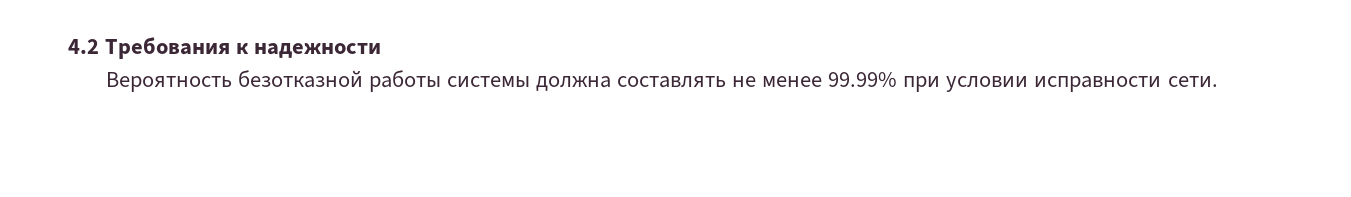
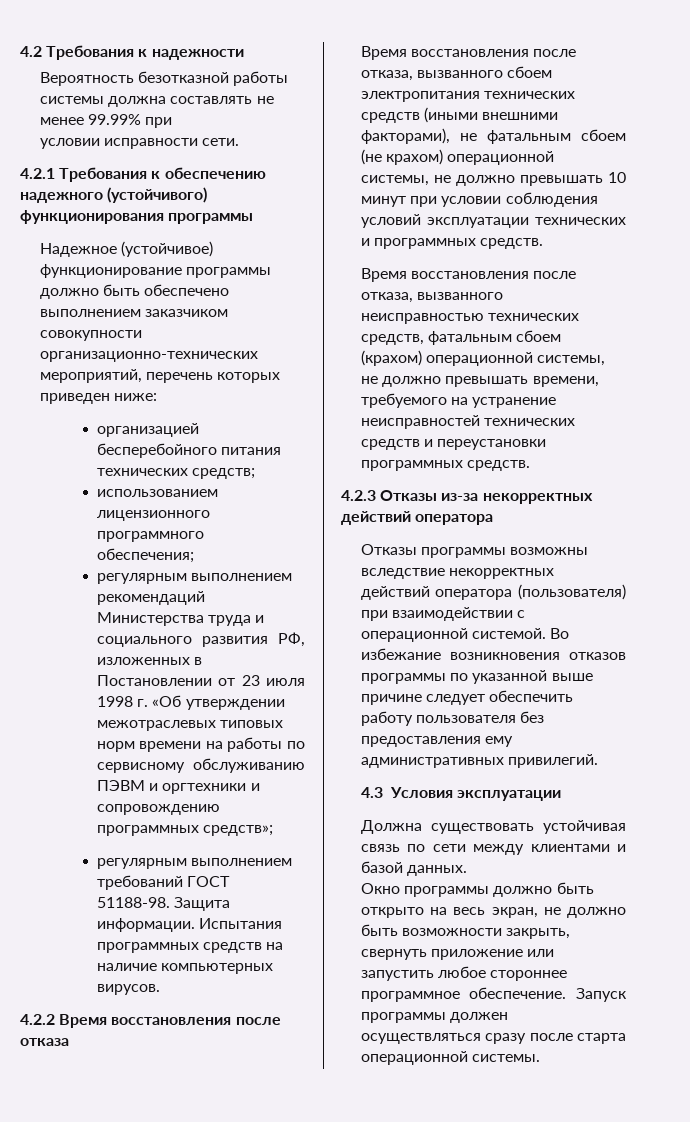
- Вероятность безотказной работы системы должна составлять не менее 99.99% при условии исправности сети.
+ Вероятность безотказной работы системы должна составлять не менее 99.99% при
+ условии исправности сети.
+ 4.2.1 Требования к обеспечению надежного (устойчивого) функционирования программы
+ Надежное (устойчивое) функционирование программы должно быть обеспечено выполнением заказчиком совокупности организационно-технических мероприятий, перечень которых приведен ниже:
+ организацией бесперебойного питания технических средств;
+ использованием лицензионного программного обеспечения;
+ регулярным выполнением рекомендаций Министерства труда и социального развития РФ, изложенных в Постановлении от 23 июля 1998 г. «Об утверждении межотраслевых типовых норм времени на работы по сервисному обслуживанию ПЭВМ и оргтехники и сопровождению программных средств»;
+ регулярным выполнением требований ГОСТ 51188-98. Защита информации. Испытания программных средств на наличие компьютерных вирусов.
+ 4.2.2 Время восстановления после отказа
+ Время восстановления после отказа, вызванного сбоем электропитания технических средств (иными внешними факторами), не фатальным сбоем (не крахом) операционной системы, не должно превышать 10 минут при условии соблюдения условий эксплуатации технических и программных средств.
+ Время восстановления после отказа, вызванного неисправностью технических средств, фатальным сбоем (крахом) операционной системы, не должно превышать времени, требуемого на устранение неисправностей технических средств и переустановки программных средств.
+ 4.2.3 Отказы из-за некорректных действий оператора
+ Отказы программы возможны вследствие некорректных действий оператора (пользователя) при взаимодействии с операционной системой. Во избежание возникновения отказов программы по указанной выше причине следует обеспечить работу пользователя без предоставления ему административных привилегий.
+ 4.3 Условия эксплуатации
+ Должна существовать устойчивая связь по сети между клиентами и базой данных.
+ Окно программы должно быть открыто на весь экран, не должно быть возможности закрыть, свернуть приложение или запустить любое стороннее программное обеспечение. Запуск программы должен осуществляться сразу после старта операционной системы.

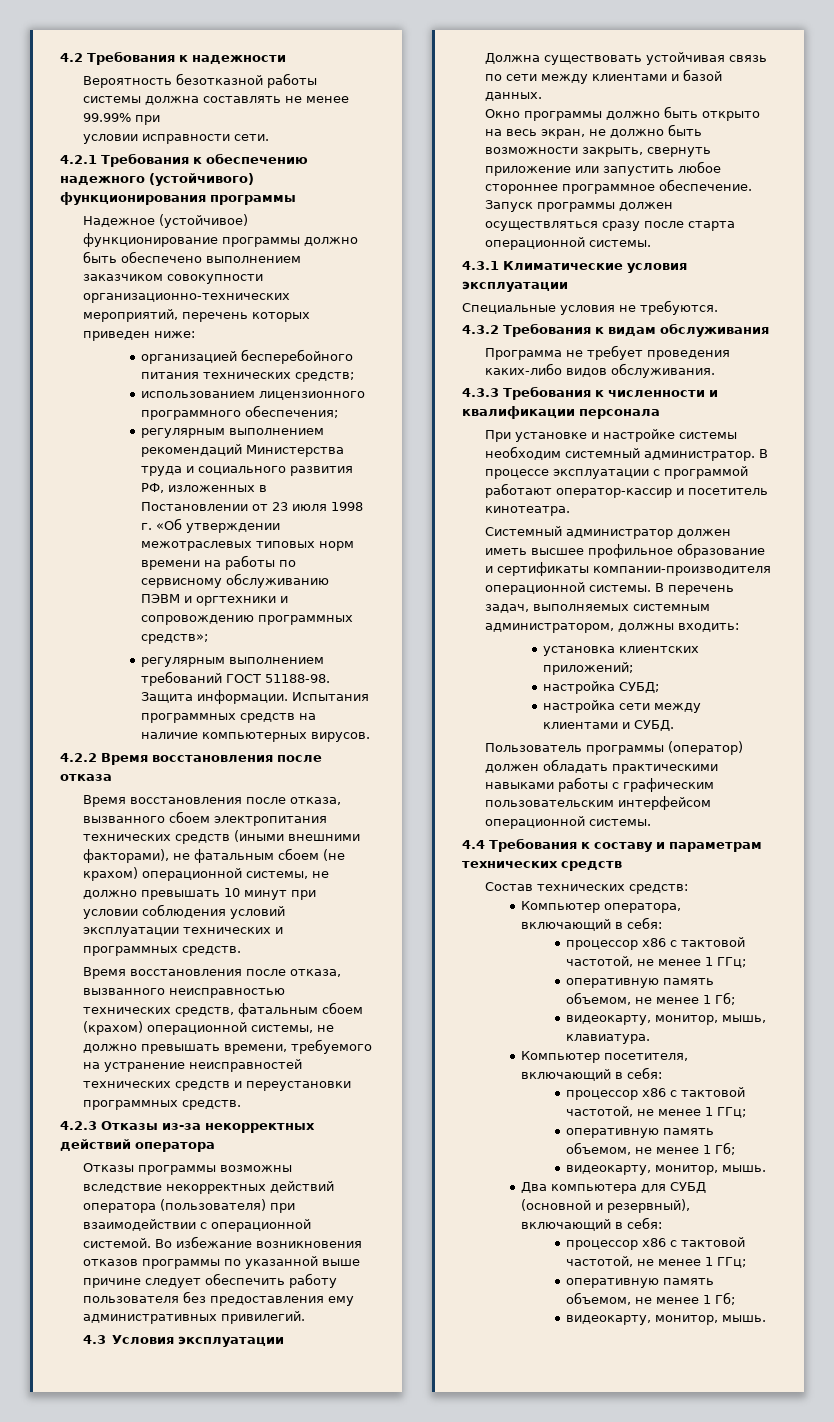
+ 4.3.1 Климатические условия эксплуатации
+ Специальные условия не требуются.
+ 4.3.2 Требования к видам обслуживания
+ Программа не требует проведения каких-либо видов обслуживания.
+ 4.3.3 Требования к численности и квалификации персонала
+ При установке и настройке системы необходим системный администратор. В процессе эксплуатации с программой работают оператор-кассир и посетитель кинотеатра.
+ Системный администратор должен иметь высшее профильное образование и сертификаты компании-производителя операционной системы. В перечень задач, выполняемых системным администратором, должны входить:
+ установка клиентских приложений;
+ настройка СУБД;
+ настройка сети между клиентами и СУБД.
+ Пользователь программы (оператор) должен обладать практическими навыками работы с графическим пользовательским интерфейсом операционной системы.
+ 4.4 Требования к составу и параметрам технических средств
+ Состав технических средств:
+ Компьютер оператора, включающий в себя:
+ процессор x86 с тактовой частотой, не менее 1 ГГц;
+ оперативную память объемом, не менее 1 Гб;
+ видеокарту, монитор, мышь, клавиатура.
+ Компьютер посетителя, включающий в себя:
+ процессор x86 с тактовой частотой, не менее 1 ГГц;
+ оперативную память объемом, не менее 1 Гб;
+ видеокарту, монитор, мышь.
+ Два компьютера для СУБД (основной и резервный), включающий в себя:
+ процессор x86 с тактовой частотой, не менее 1 ГГц;
+ оперативную память объемом, не менее 1 Гб;
+ видеокарту, монитор, мышь.

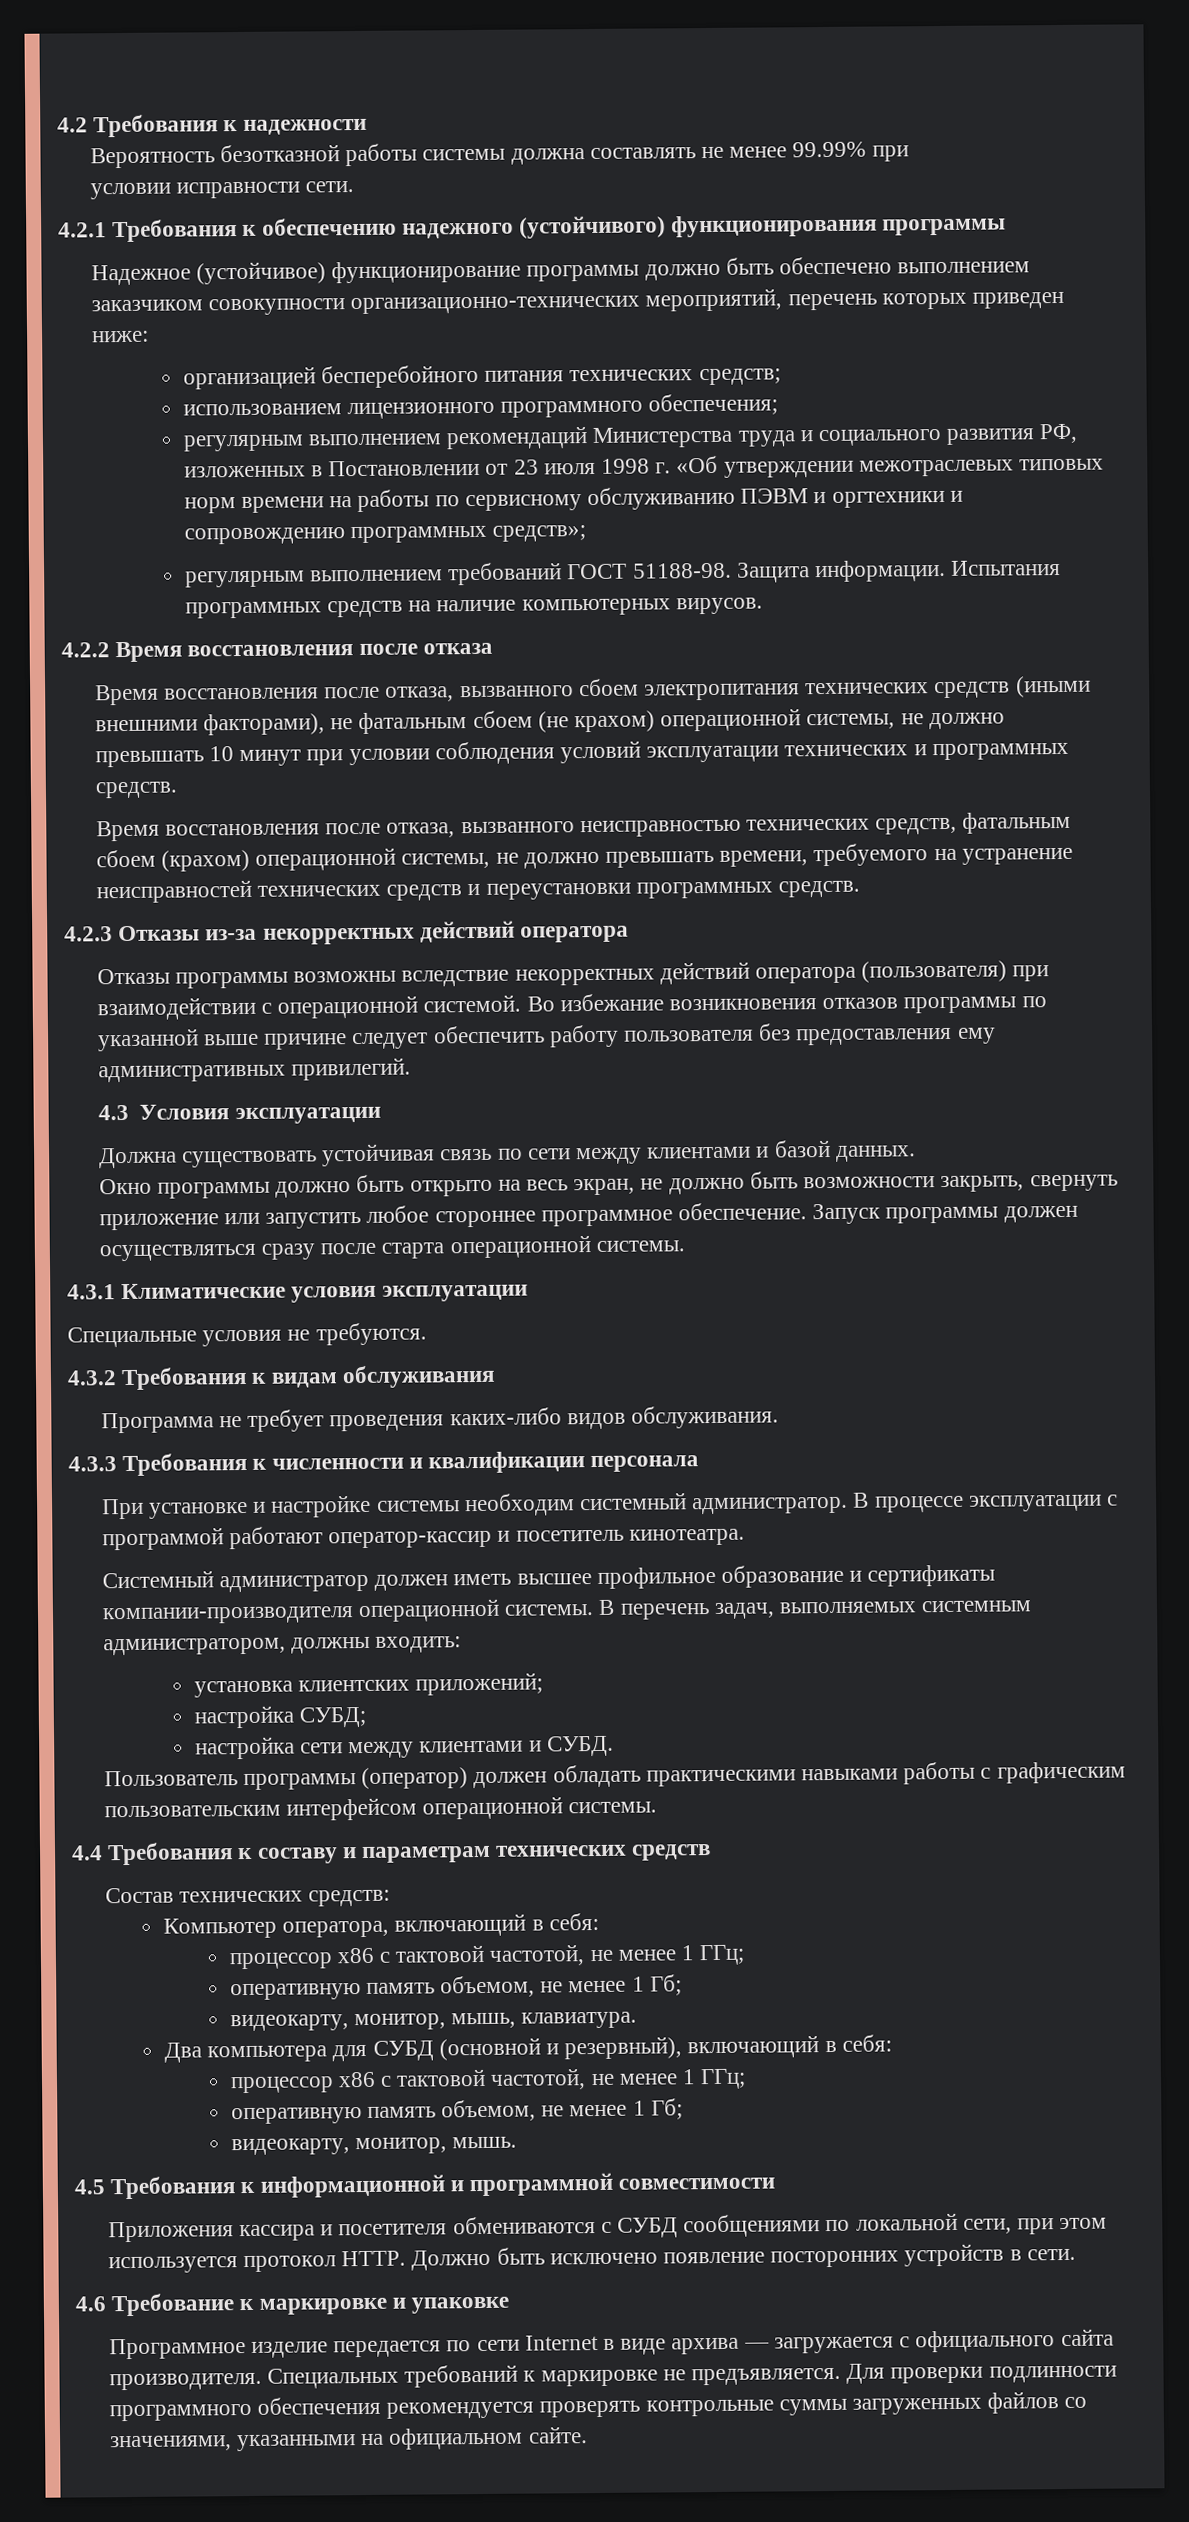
- Компьютер посетителя, включающий в себя:
- процессор x86 с тактовой частотой, не менее 1 ГГц;
- оперативную память объемом, не менее 1 Гб;
- видеокарту, монитор, мышь.
+ 4.5 Требования к информационной и программной совместимости
+ Приложения кассира и посетителя обмениваются с СУБД сообщениями по локальной сети, при этом используется протокол HTTP. Должно быть исключено появление посторонних устройств в сети.
+ 4.6 Требование к маркировке и упаковке
+ Программное изделие передается по сети Internet в виде архива — загружается с официального сайта производителя. Специальных требований к маркировке не предъявляется. Для проверки подлинности программного обеспечения рекомендуется проверять контрольные суммы загруженных файлов со значениями, указанными на официальном сайте.

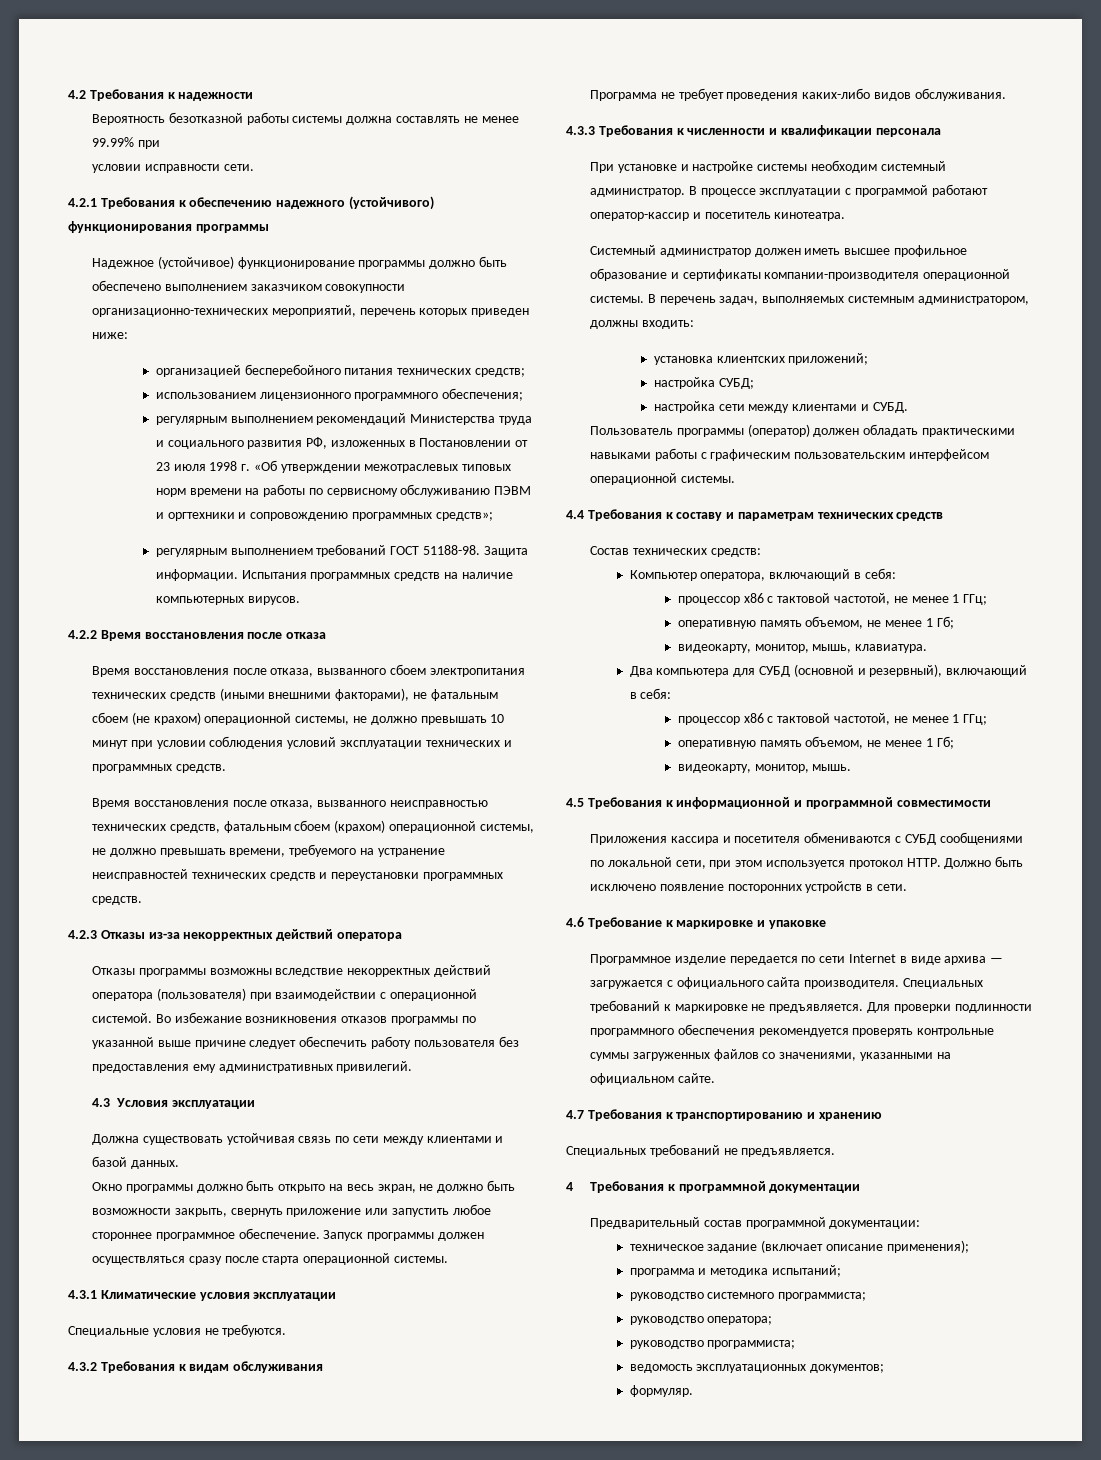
+ 4.7 Требования к транспортированию и хранению
+ Специальных требований не предъявляется.
+ 4 Требования к программной документации
+ Предварительный состав программной документации:
+ техническое задание (включает описание применения);
+ программа и методика испытаний;
+ руководство системного программиста;
+ руководство оператора;
+ руководство программиста;
+ ведомость эксплуатационных документов;
+ формуляр.

